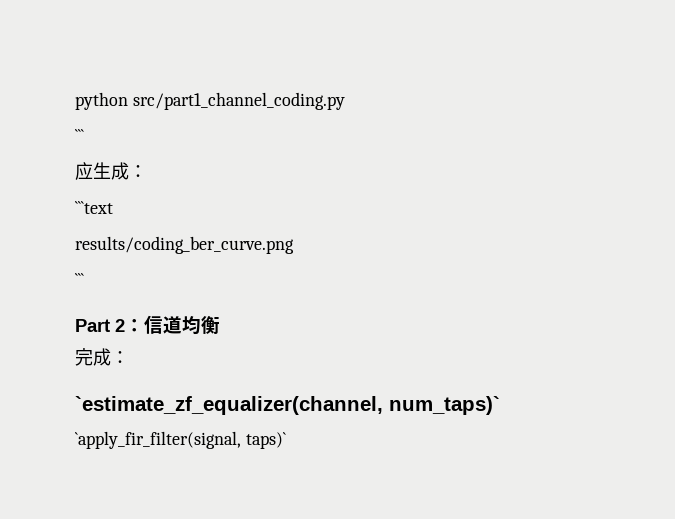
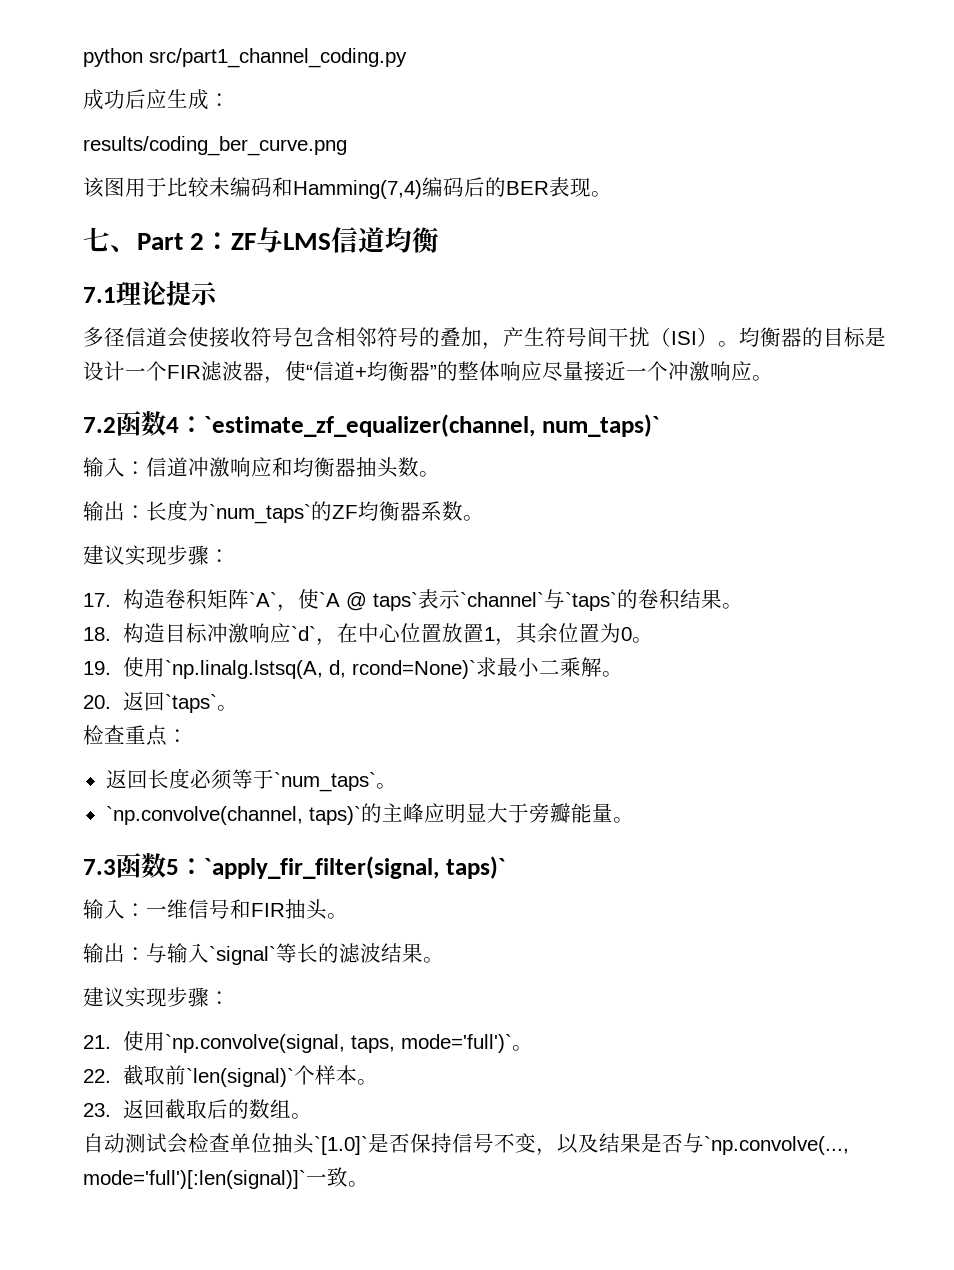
  python src/part1_channel_coding.py
- ```
- 应生成：
+ 成功后应生成：
- ```text
  results/coding_ber_curve.png
- ```
- Part 2：信道均衡
- 完成：
- `estimate_zf_equalizer(channel, num_taps)`
+ 该图用于比较未编码和Hamming(7,4)编码后的BER表现。
+ 七、Part 2：ZF与LMS信道均衡
+ 7.1理论提示
+ 多径信道会使接收符号包含相邻符号的叠加，产生符号间干扰（ISI）。均衡器的目标是设计一个FIR滤波器，使“信道+均衡器”的整体响应尽量接近一个冲激响应。
+ 7.2函数4：`estimate_zf_equalizer(channel, num_taps)`
- `apply_fir_filter(signal, taps)`
+ 输入：信道冲激响应和均衡器抽头数。
+ 输出：长度为`num_taps`的ZF均衡器系数。
+ 建议实现步骤：
+ 17.构造卷积矩阵`A`，使`A @ taps`表示`channel`与`taps`的卷积结果。
+ 18.构造目标冲激响应`d`，在中心位置放置1，其余位置为0。
+ 19.使用`np.linalg.lstsq(A, d, rcond=None)`求最小二乘解。
+ 20.返回`taps`。
+ 检查重点：
+ 返回长度必须等于`num_taps`。
+ `np.convolve(channel, taps)`的主峰应明显大于旁瓣能量。
+ 7.3函数5：`apply_fir_filter(signal, taps)`
+ 输入：一维信号和FIR抽头。
+ 输出：与输入`signal`等长的滤波结果。
+ 建议实现步骤：
+ 21.使用`np.convolve(signal, taps, mode='full')`。
+ 22.截取前`len(signal)`个样本。
+ 23.返回截取后的数组。
+ 自动测试会检查单位抽头`[1.0]`是否保持信号不变，以及结果是否与`np.convolve(..., mode='full')[:len(signal)]`一致。

